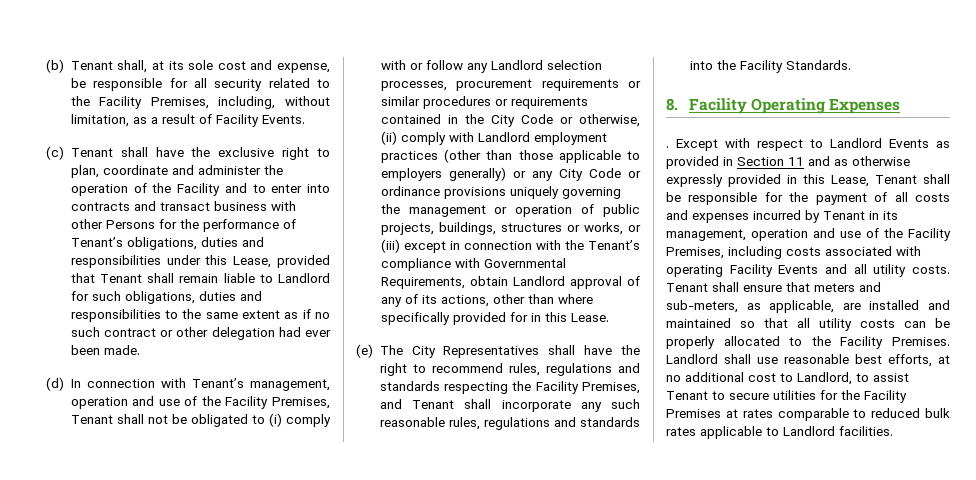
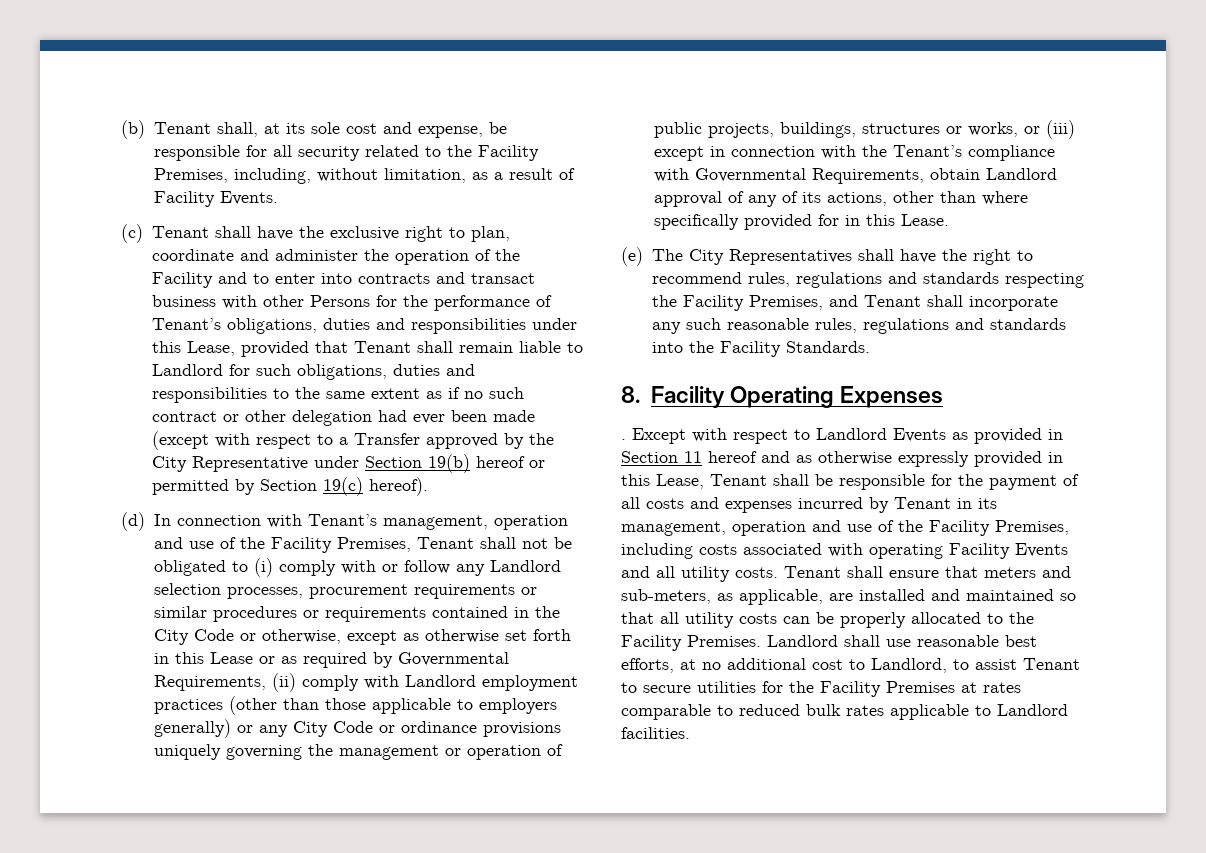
- (c) Tenant shall have the exclusive right to plan, coordinate and administer the operation of the Facility and to enter into contracts and transact business with other Persons for the performance of Tenant’s obligations, duties and responsibilities under this Lease, provided that Tenant shall remain liable to Landlord for such obligations, duties and responsibilities to the same extent as if no such contract or other delegation had ever been made.
+ (c) Tenant shall have the exclusive right to plan, coordinate and administer the operation of the Facility and to enter into contracts and transact business with other Persons for the performance of Tenant’s obligations, duties and responsibilities under this Lease, provided that Tenant shall remain liable to Landlord for such obligations, duties and responsibilities to the same extent as if no such contract or other delegation had ever been made (except with respect to a Transfer approved by the City Representative under Section 19(b) hereof or permitted by Section 19(c) hereof).
- (d) In connection with Tenant’s management, operation and use of the Facility Premises, Tenant shall not be obligated to (i) comply with or follow any Landlord selection processes, procurement requirements or similar procedures or requirements contained in the City Code or otherwise, (ii) comply with Landlord employment practices (other than those applicable to employers generally) or any City Code or ordinance provisions uniquely governing the management or operation of public projects, buildings, structures or works, or (iii) except in connection with the Tenant’s compliance with Governmental Requirements, obtain Landlord approval of any of its actions, other than where specifically provided for in this Lease.
+ (d) In connection with Tenant’s management, operation and use of the Facility Premises, Tenant shall not be obligated to (i) comply with or follow any Landlord selection processes, procurement requirements or similar procedures or requirements contained in the City Code or otherwise, except as otherwise set forth in this Lease or as required by Governmental Requirements, (ii) comply with Landlord employment practices (other than those applicable to employers generally) or any City Code or ordinance provisions uniquely governing the management or operation of public projects, buildings, structures or works, or (iii) except in connection with the Tenant’s compliance with Governmental Requirements, obtain Landlord approval of any of its actions, other than where specifically provided for in this Lease.
- Except with respect to Landlord Events as provided in Section 11 and as otherwise expressly provided in this Lease, Tenant shall be responsible for the payment of all costs and expenses incurred by Tenant in its management, operation and use of the Facility Premises, including costs associated with operating Facility Events and all utility costs.
+ Except with respect to Landlord Events as provided in Section 11 hereof and as otherwise expressly provided in this Lease, Tenant shall be responsible for the payment of all costs and expenses incurred by Tenant in its management, operation and use of the Facility Premises, including costs associated with operating Facility Events and all utility costs.

